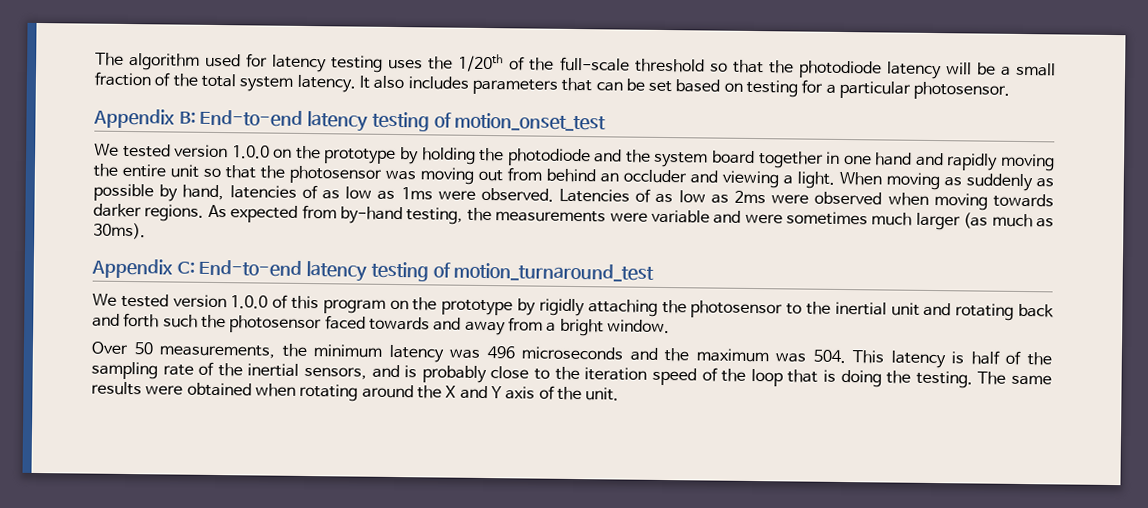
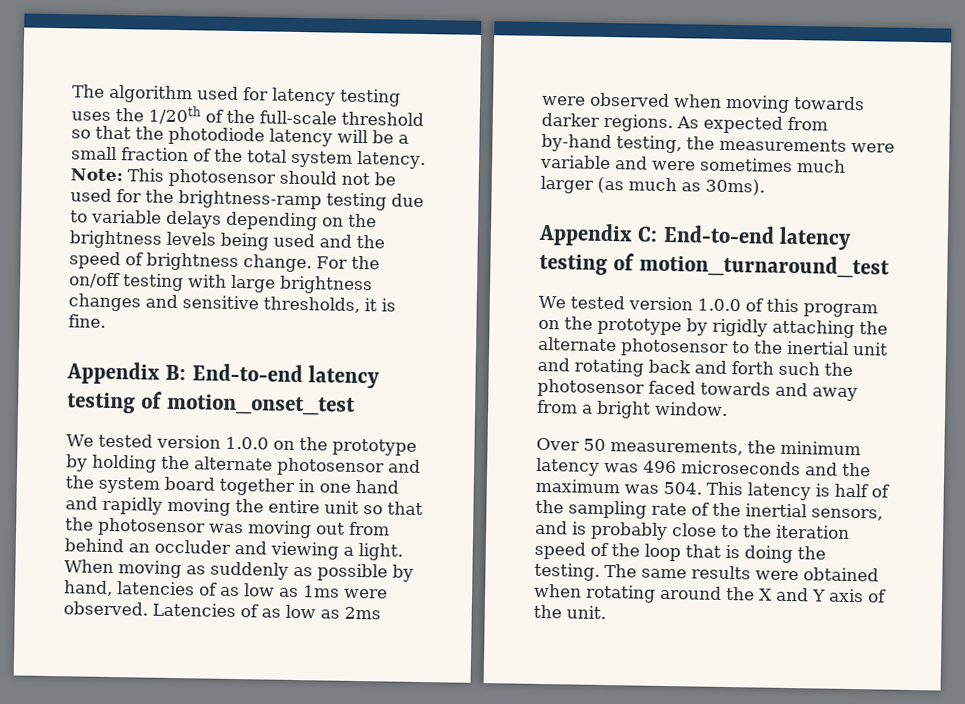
- It also includes parameters that can be set based on testing for a particular photosensor.
+ Note: This photosensor should not be used for the brightness-ramp testing due to variable delays depending on the brightness levels being used and the speed of brightness change. For the on/off testing with large brightness changes and sensitive thresholds, it is fine.
- We tested version 1.0.0 on the prototype by holding the photodiode and the system board together in one hand and rapidly moving the entire unit so that the photosensor was moving out from behind an occluder and viewing a light.
+ We tested version 1.0.0 on the prototype by holding the alternate photosensor and the system board together in one hand and rapidly moving the entire unit so that the photosensor was moving out from behind an occluder and viewing a light.
- We tested version 1.0.0 of this program on the prototype by rigidly attaching the photosensor to the inertial unit and rotating back and forth such the photosensor faced towards and away from a bright window.
+ We tested version 1.0.0 of this program on the prototype by rigidly attaching the alternate photosensor to the inertial unit and rotating back and forth such the photosensor faced towards and away from a bright window.

